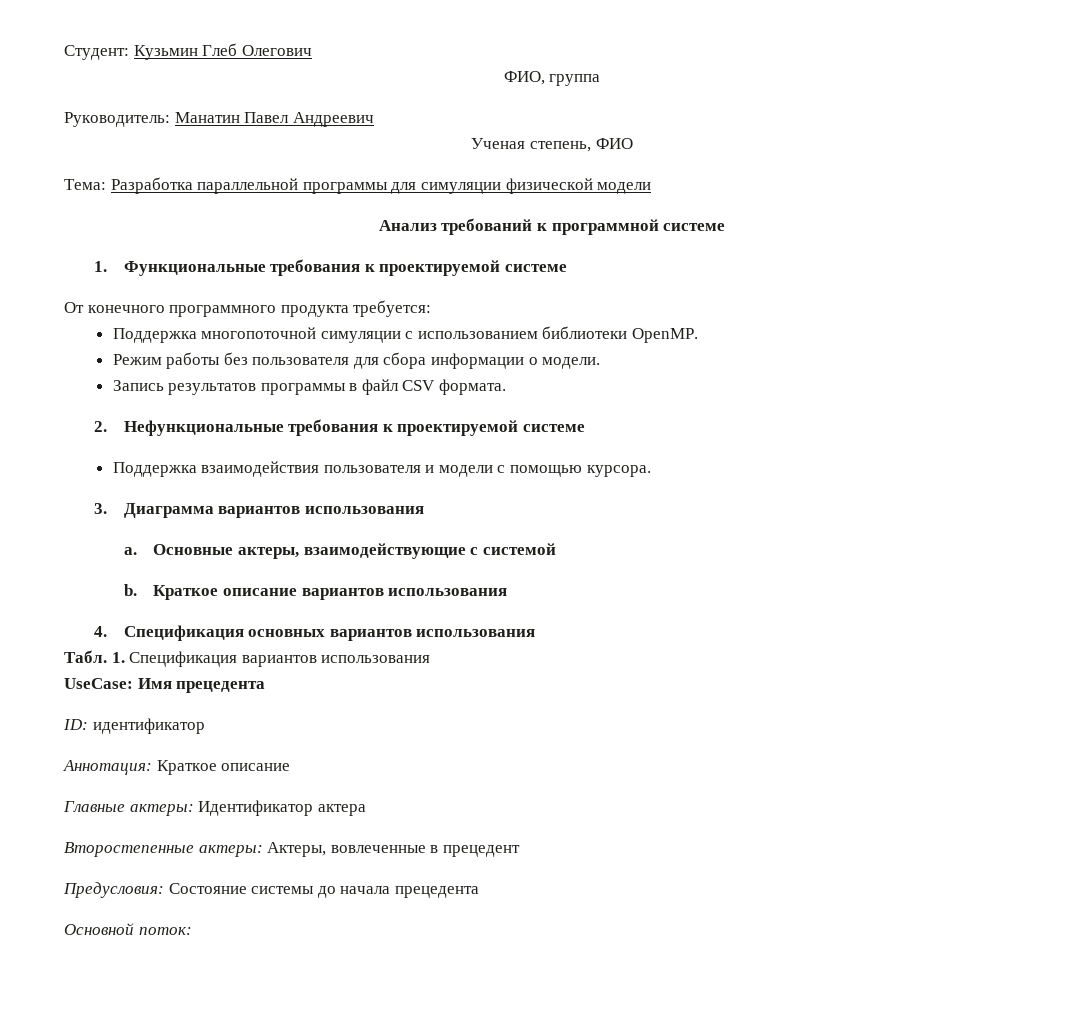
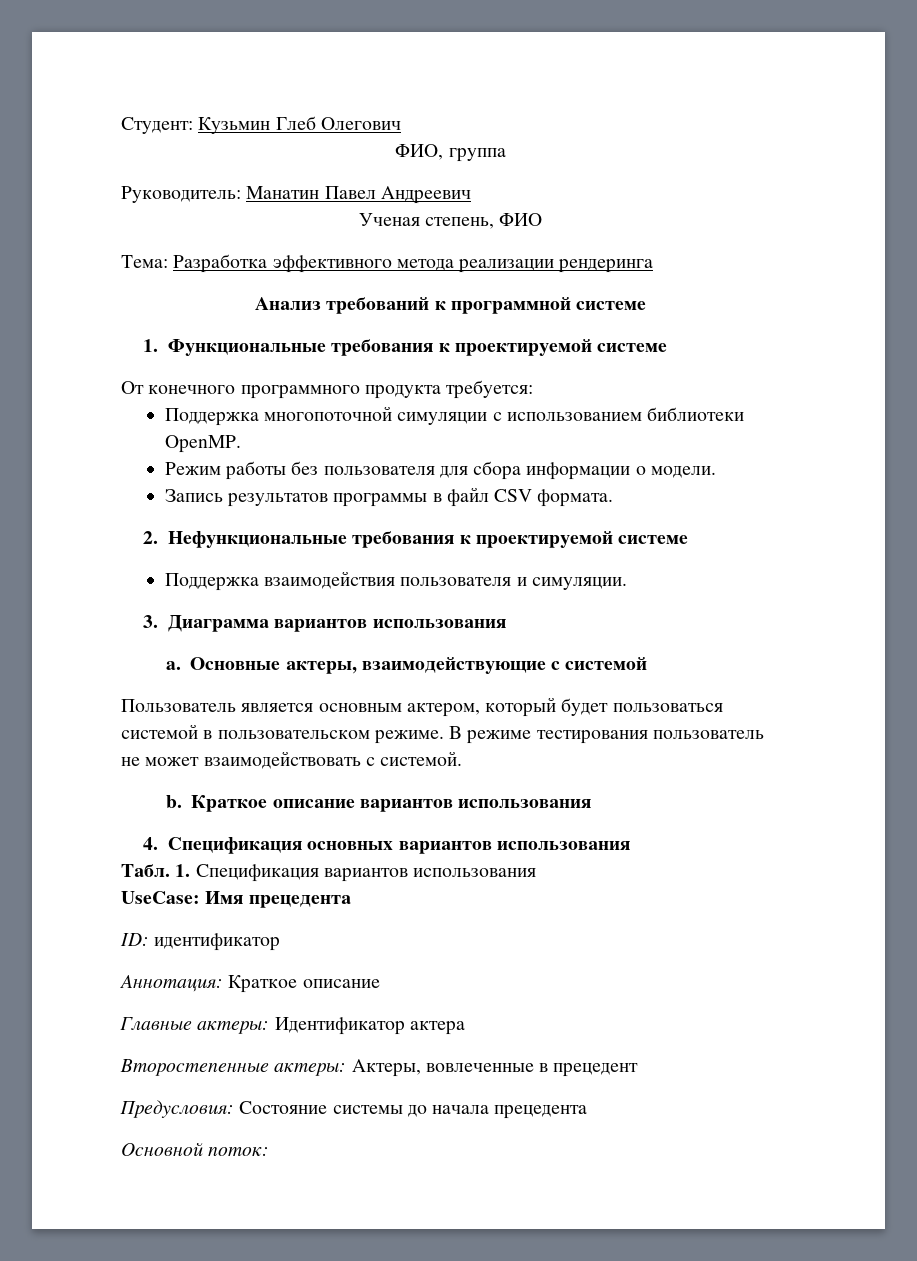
- Тема: Разработка параллельной программы для симуляции физической модели
+ Тема: Разработка эффективного метода реализации рендеринга
- Поддержка взаимодействия пользователя и модели с помощью курсора.
+ Поддержка взаимодействия пользователя и симуляции.
+ Пользователь является основным актером, который будет пользоваться системой в пользовательском режиме. В режиме тестирования пользователь не может взаимодействовать с системой.

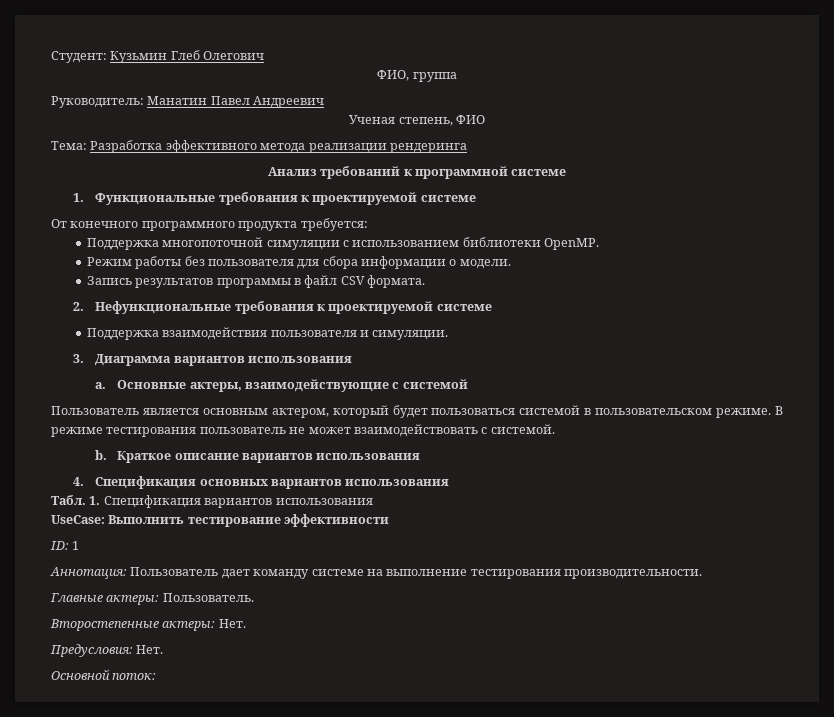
- UseCase: Имя прецедента
+ UseCase: Выполнить тестирование эффективности
- ID: идентификатор
+ ID: 1
- Аннотация: Краткое описание
+ Аннотация: Пользователь дает команду системе на выполнение тестирования производительности.
- Главные актеры: Идентификатор актера
+ Главные актеры: Пользователь.
- Второстепенные актеры: Актеры, вовлеченные в прецедент
- Предусловия: Состояние системы до начала прецедента
+ Второстепенные актеры: Нет.
+ Предусловия: Нет.

